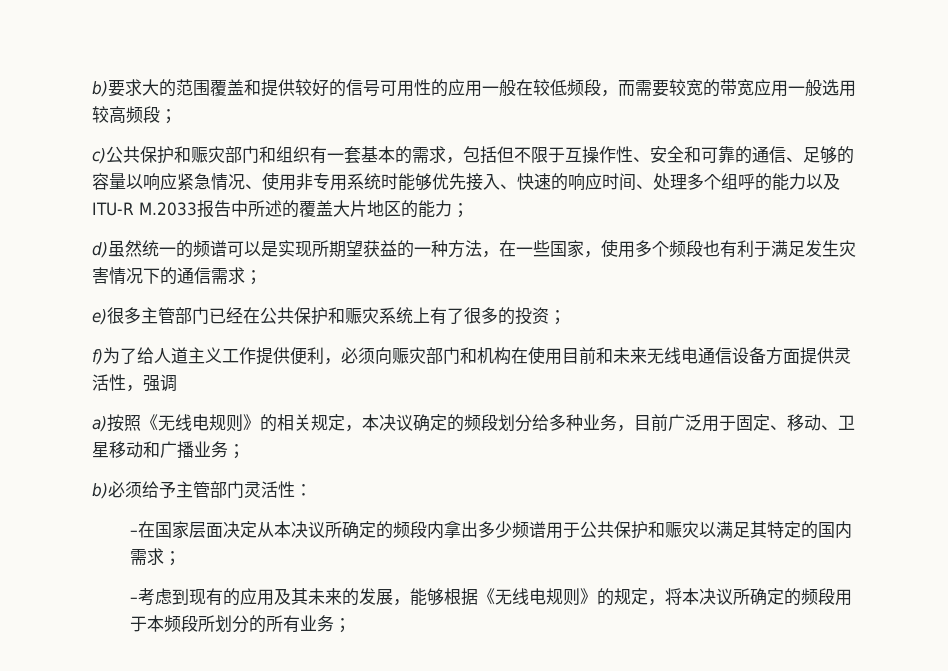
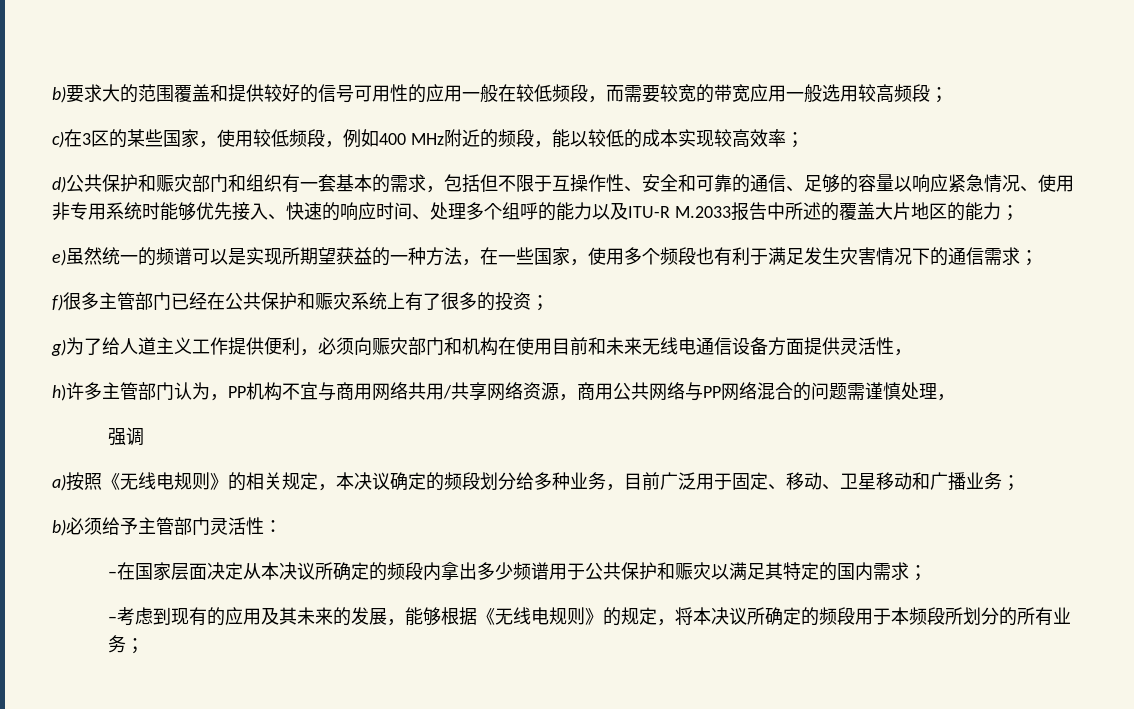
- c)公共保护和赈灾部门和组织有一套基本的需求，包括但不限于互操作性、安全和可靠的通信、足够的容量以响应紧急情况、使用非专用系统时能够优先接入、快速的响应时间、处理多个组呼的能力以及ITU-R M.2033报告中所述的覆盖大片地区的能力；
+ c)在3区的某些国家，使用较低频段，例如400 MHz附近的频段，能以较低的成本实现较高效率；
+ d)公共保护和赈灾部门和组织有一套基本的需求，包括但不限于互操作性、安全和可靠的通信、足够的容量以响应紧急情况、使用非专用系统时能够优先接入、快速的响应时间、处理多个组呼的能力以及ITU-R M.2033报告中所述的覆盖大片地区的能力；
- d)虽然统一的频谱可以是实现所期望获益的一种方法，在一些国家，使用多个频段也有利于满足发生灾害情况下的通信需求；
+ e)虽然统一的频谱可以是实现所期望获益的一种方法，在一些国家，使用多个频段也有利于满足发生灾害情况下的通信需求；
- e)很多主管部门已经在公共保护和赈灾系统上有了很多的投资；
+ f)很多主管部门已经在公共保护和赈灾系统上有了很多的投资；
- f)为了给人道主义工作提供便利，必须向赈灾部门和机构在使用目前和未来无线电通信设备方面提供灵活性，强调
+ g)为了给人道主义工作提供便利，必须向赈灾部门和机构在使用目前和未来无线电通信设备方面提供灵活性，
+ h)许多主管部门认为，PP机构不宜与商用网络共用/共享网络资源，商用公共网络与PP网络混合的问题需谨慎处理，
+ 强调

